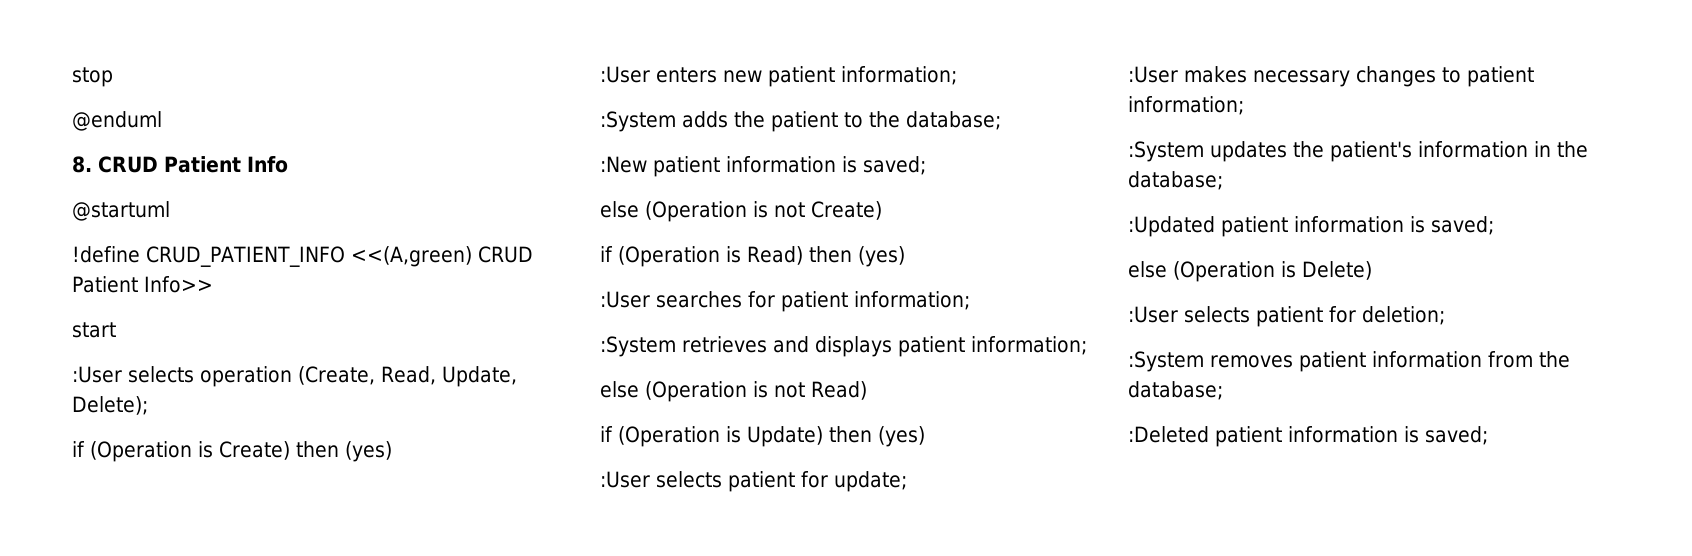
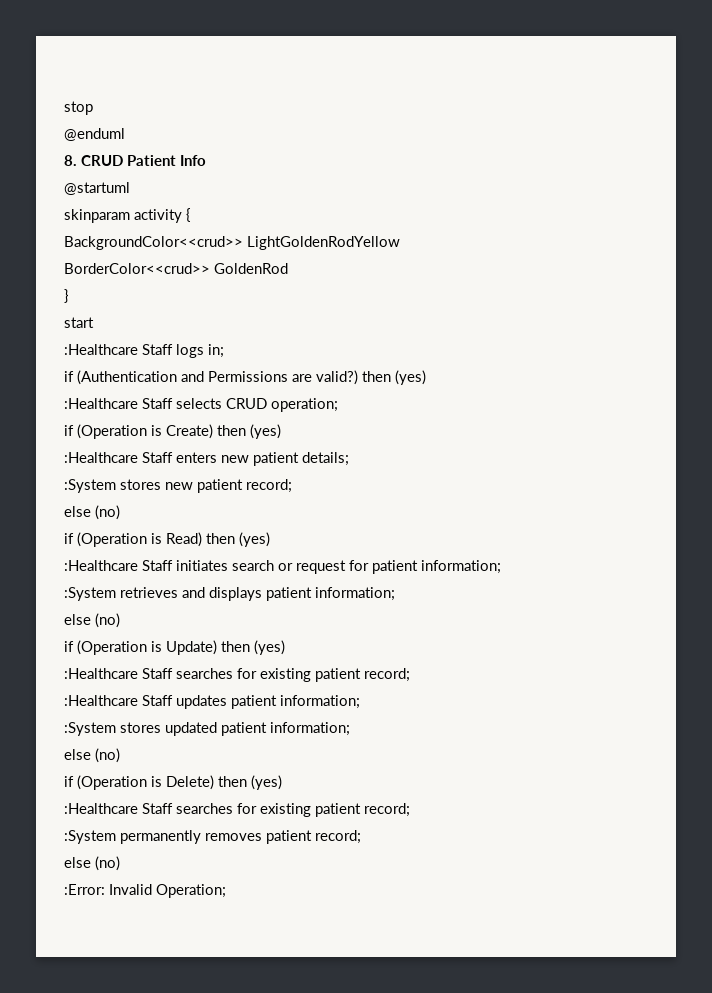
- !define CRUD_PATIENT_INFO <<(A,green) CRUD Patient Info>>
+ skinparam activity {
+ BackgroundColor<<crud>> LightGoldenRodYellow
+ BorderColor<<crud>> GoldenRod
+ }
  start
- :User selects operation (Create, Read, Update, Delete);
+ :Healthcare Staff logs in;
+ if (Authentication and Permissions are valid?) then (yes)
+ :Healthcare Staff selects CRUD operation;
- :User enters new patient information;
- :System adds the patient to the database;
- :New patient information is saved;
- else (Operation is not Create)
+ :Healthcare Staff enters new patient details;
+ :System stores new patient record;
+ else (no)
- :User searches for patient information;
+ :Healthcare Staff initiates search or request for patient information;
  :System retrieves and displays patient information;
- else (Operation is not Read)
+ else (no)
  if (Operation is Update) then (yes)
- :User selects patient for update;
- :User makes necessary changes to patient information;
- :System updates the patient's information in the database;
- :Updated patient information is saved;
- else (Operation is Delete)
- :User selects patient for deletion;
- :System removes patient information from the database;
- :Deleted patient information is saved;
+ :Healthcare Staff searches for existing patient record;
+ :Healthcare Staff updates patient information;
+ :System stores updated patient information;
+ else (no)
+ if (Operation is Delete) then (yes)
+ :Healthcare Staff searches for existing patient record;
+ :System permanently removes patient record;
+ else (no)
+ :Error: Invalid Operation;

